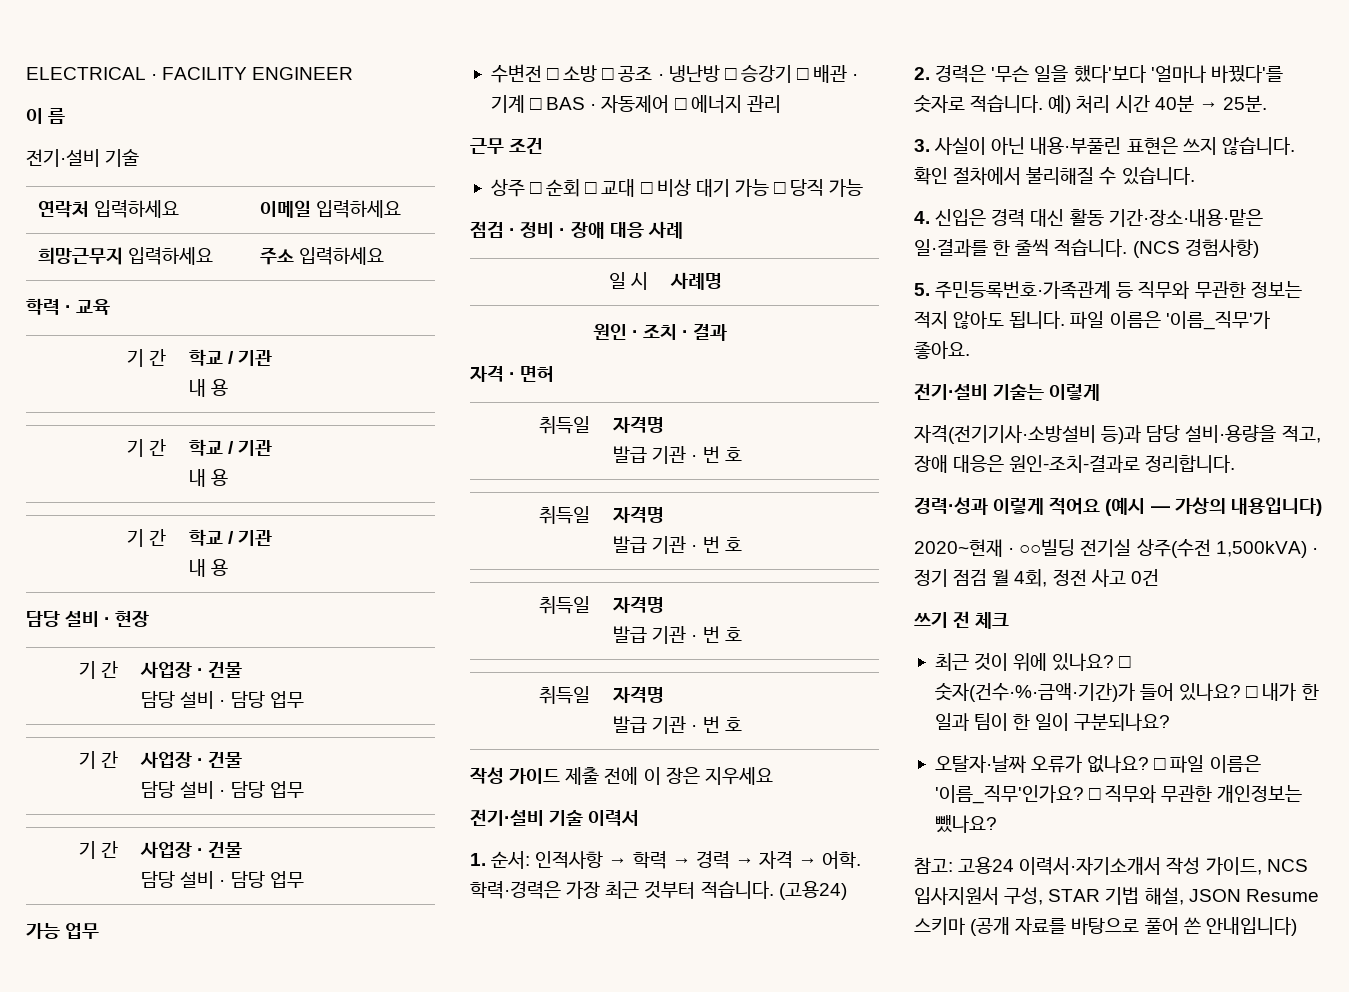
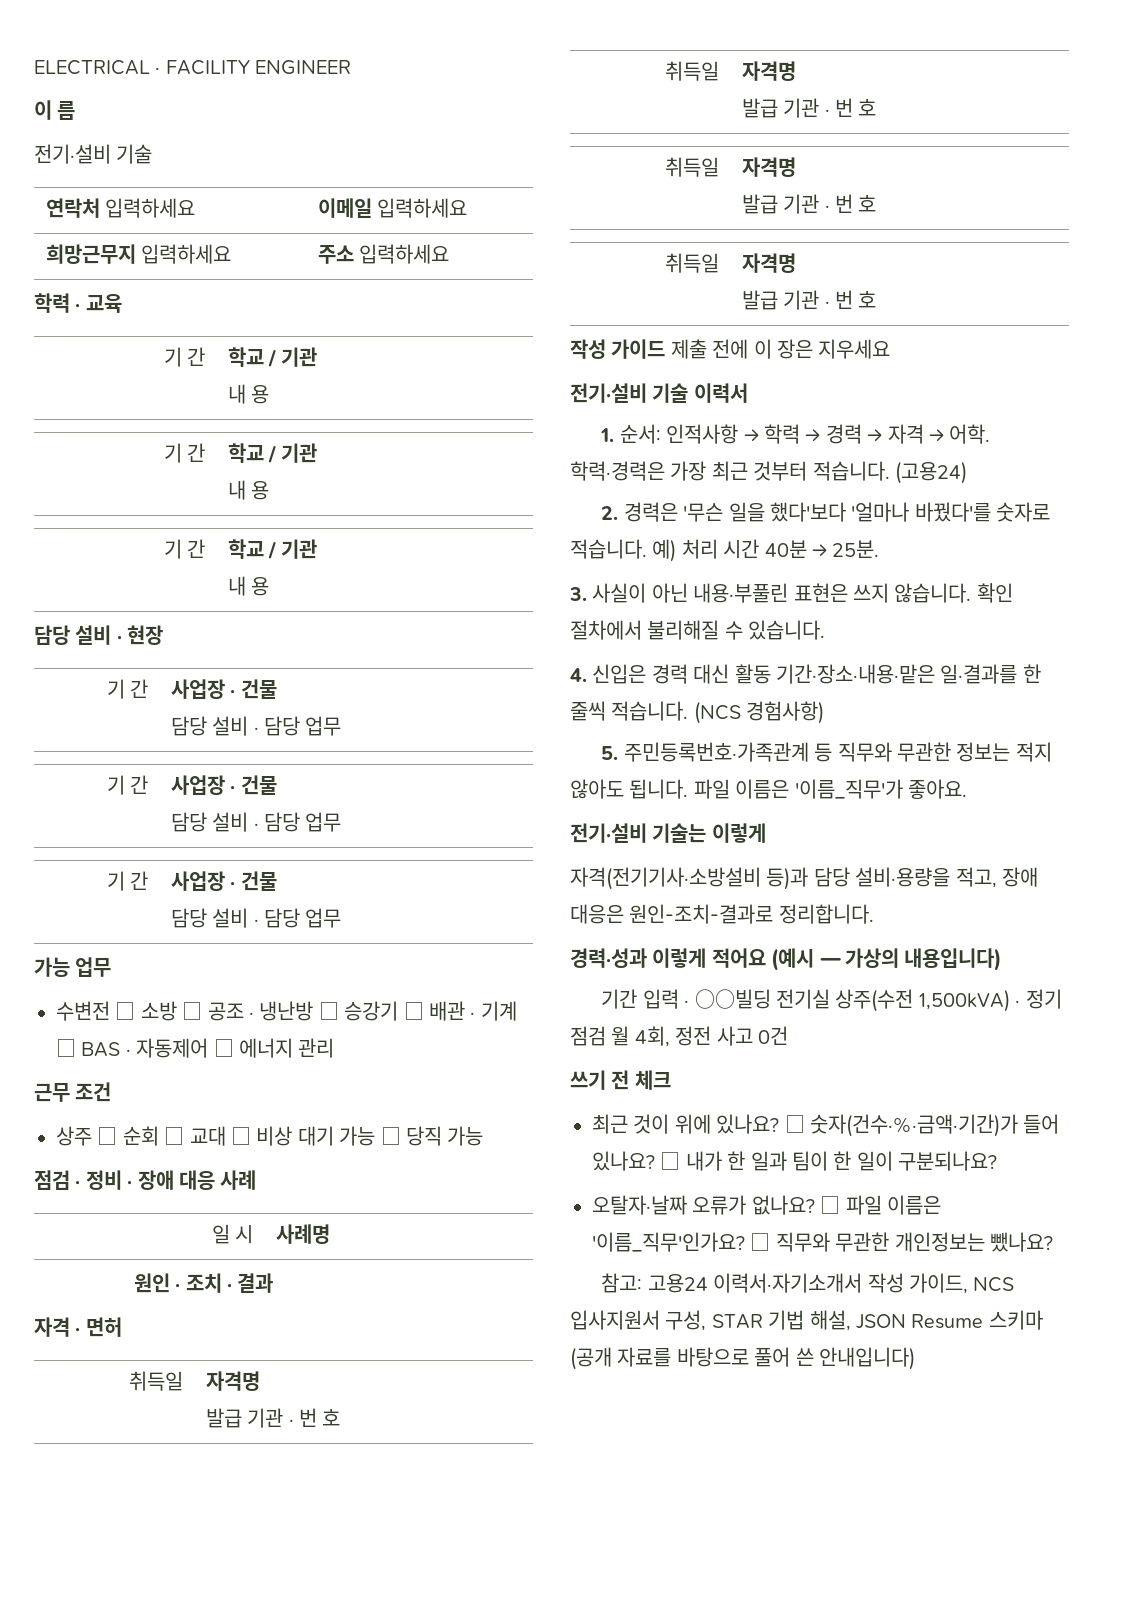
- 2020~현재 · ○○빌딩 전기실 상주(수전 1,500kVA) · 정기 점검 월 4회, 정전 사고 0건
+ 기간 입력 · ○○빌딩 전기실 상주(수전 1,500kVA) · 정기 점검 월 4회, 정전 사고 0건

